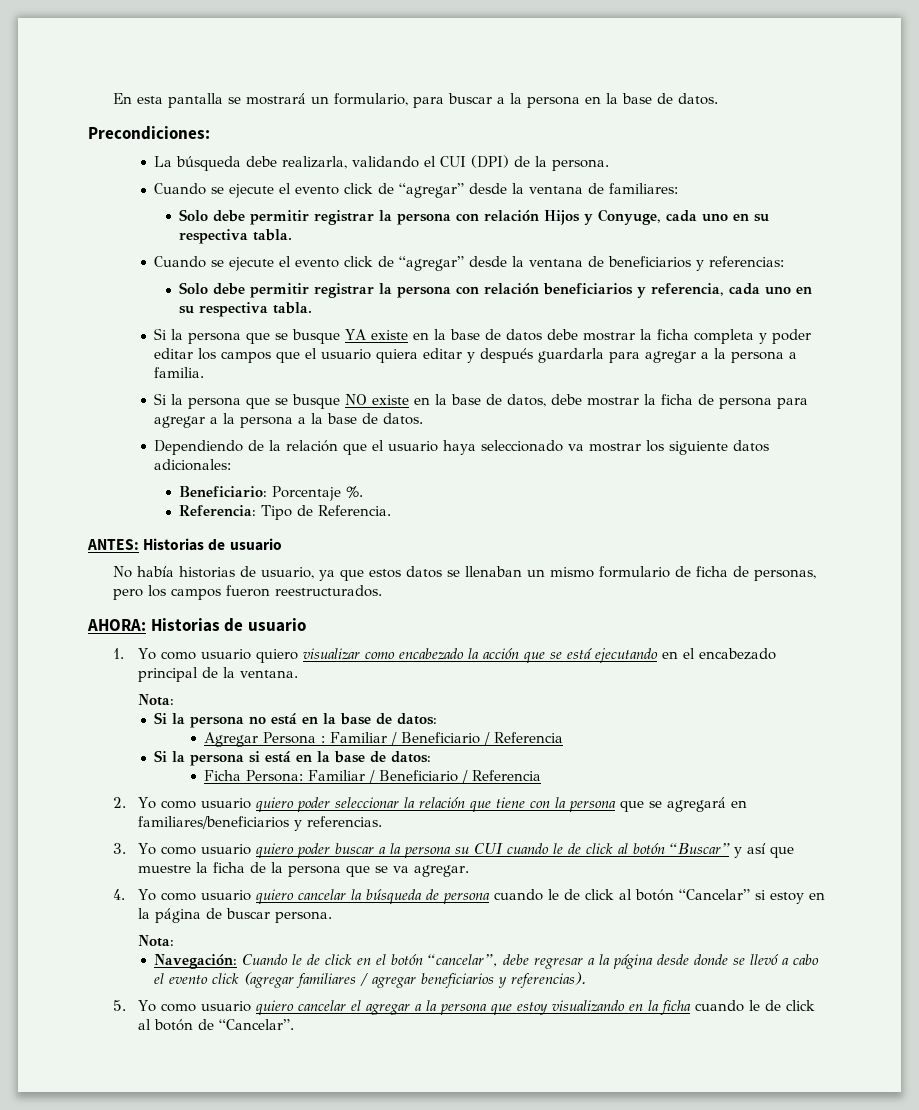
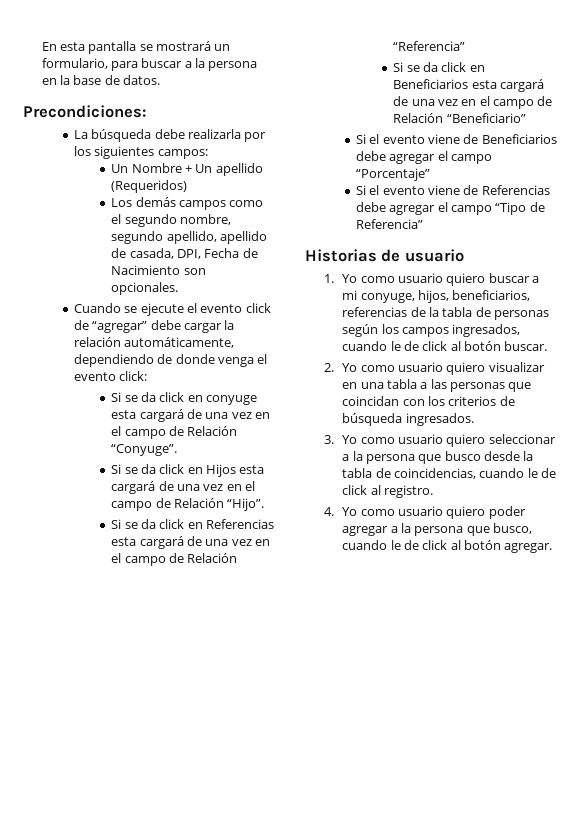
- La búsqueda debe realizarla, validando el CUI (DPI) de la persona.
- Cuando se ejecute el evento click de “agregar” desde la ventana de familiares:
- Solo debe permitir registrar la persona con relación Hijos y Conyuge, cada uno en su respectiva tabla.
- Cuando se ejecute el evento click de “agregar” desde la ventana de beneficiarios y referencias:
- Solo debe permitir registrar la persona con relación beneficiarios y referencia, cada uno en su respectiva tabla.
- Si la persona que se busque YA existe en la base de datos debe mostrar la ficha completa y poder editar los campos que el usuario quiera editar y después guardarla para agregar a la persona a familia.
- Si la persona que se busque NO existe en la base de datos, debe mostrar la ficha de persona para agregar a la persona a la base de datos.
- Dependiendo de la relación que el usuario haya seleccionado va mostrar los siguiente datos adicionales:
- Beneficiario: Porcentaje %.
- Referencia: Tipo de Referencia.
- ANTES: Historias de usuario
- No había historias de usuario, ya que estos datos se llenaban un mismo formulario de ficha de personas, pero los campos fueron reestructurados.
- AHORA: Historias de usuario
+ La búsqueda debe realizarla por los siguientes campos:
+ Un Nombre + Un apellido (Requeridos)
+ Los demás campos como el segundo nombre, segundo apellido, apellido de casada, DPI, Fecha de Nacimiento son opcionales.
+ Cuando se ejecute el evento click de “agregar” debe cargar la relación automáticamente, dependiendo de donde venga el evento click:
+ Si se da click en conyuge esta cargará de una vez en el campo de Relación “Conyuge”.
+ Si se da click en Hijos esta cargará de una vez en el campo de Relación “Hijo”.
+ Si se da click en Referencias esta cargará de una vez en el campo de Relación “Referencia”
+ Si se da click en Beneficiarios esta cargará de una vez en el campo de Relación “Beneficiario”
+ Si el evento viene de Beneficiarios debe agregar el campo “Porcentaje”
+ Si el evento viene de Referencias debe agregar el campo “Tipo de Referencia”
+ Historias de usuario
- 1. Yo como usuario quiero visualizar como encabezado la acción que se está ejecutando en el encabezado principal de la ventana.
- Nota:
- Si la persona no está en la base de datos:
- Agregar Persona : Familiar / Beneficiario / Referencia
- Si la persona si está en la base de datos:
- Ficha Persona: Familiar / Beneficiario / Referencia
- 2. Yo como usuario quiero poder seleccionar la relación que tiene con la persona que se agregará en familiares/beneficiarios y referencias.
- 3. Yo como usuario quiero poder buscar a la persona su CUI cuando le de click al botón “Buscar” y así que muestre la ficha de la persona que se va agregar.
- 4. Yo como usuario quiero cancelar la búsqueda de persona cuando le de click al botón “Cancelar” si estoy en la página de buscar persona.
- Nota:
- Navegación: Cuando le de click en el botón “cancelar”, debe regresar a la página desde donde se llevó a cabo el evento click (agregar familiares / agregar beneficiarios y referencias).
- 5. Yo como usuario quiero cancelar el agregar a la persona que estoy visualizando en la ficha cuando le de click al botón de “Cancelar”.
+ 1. Yo como usuario quiero buscar a mi conyuge, hijos, beneficiarios, referencias de la tabla de personas según los campos ingresados, cuando le de click al botón buscar.
+ 2. Yo como usuario quiero visualizar en una tabla a las personas que coincidan con los criterios de búsqueda ingresados.
+ 3. Yo como usuario quiero seleccionar a la persona que busco desde la tabla de coincidencias, cuando le de click al registro.
+ 4. Yo como usuario quiero poder agregar a la persona que busco, cuando le de click al botón agregar.

